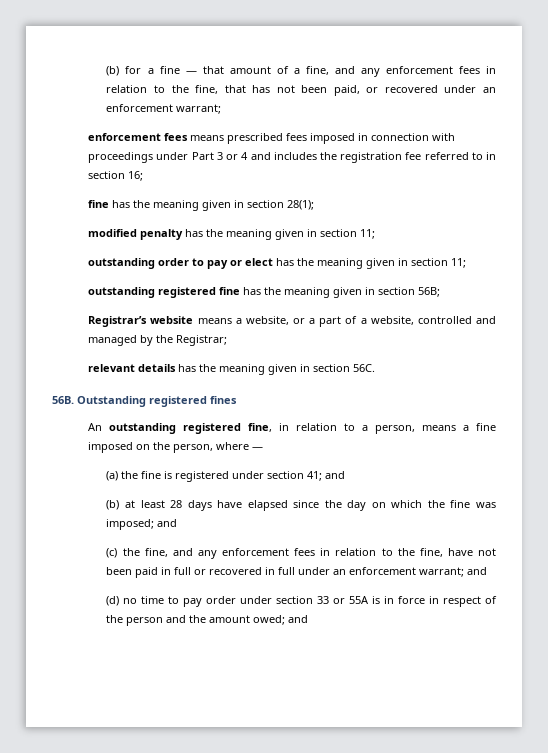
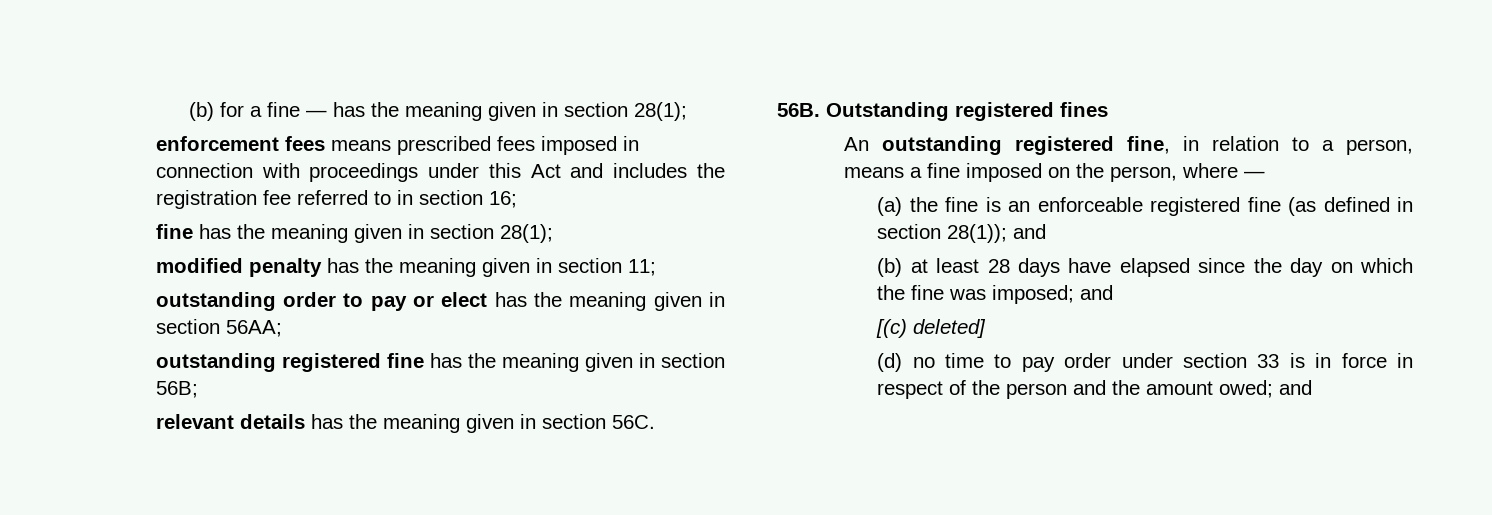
- (b) for a fine — that amount of a fine, and any enforcement fees in relation to the fine, that has not been paid, or recovered under an enforcement warrant;
+ (b) for a fine — has the meaning given in section 28(1);
- enforcement fees means prescribed fees imposed in connection with proceedings under Part 3 or 4 and includes the registration fee referred to in section 16;
+ enforcement fees means prescribed fees imposed in connection with proceedings under this Act and includes the registration fee referred to in section 16;
- outstanding order to pay or elect has the meaning given in section 11;
+ outstanding order to pay or elect has the meaning given in section 56AA;
- Registrar’s website means a website, or a part of a website, controlled and managed by the Registrar;
- (a) the fine is registered under section 41; and
+ (a) the fine is an enforceable registered fine (as defined in section 28(1)); and
- (c) the fine, and any enforcement fees in relation to the fine, have not been paid in full or recovered in full under an enforcement warrant; and
+ [(c) deleted]
- (d) no time to pay order under section 33 or 55A is in force in respect of the person and the amount owed; and
+ (d) no time to pay order under section 33 is in force in respect of the person and the amount owed; and

